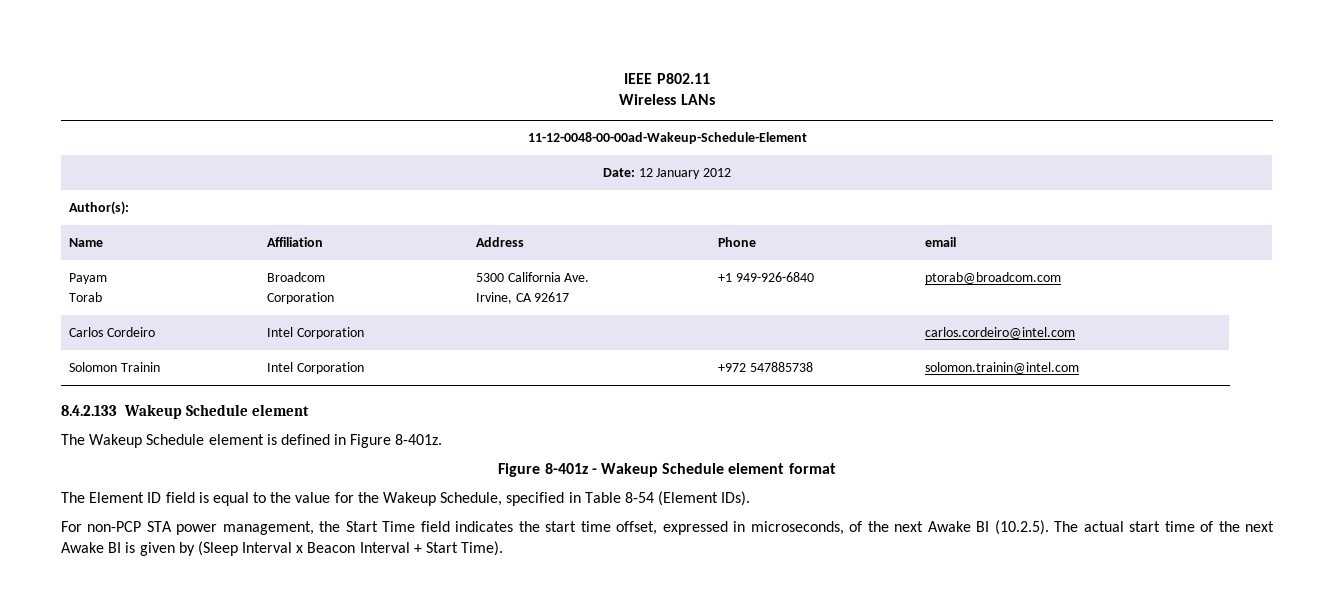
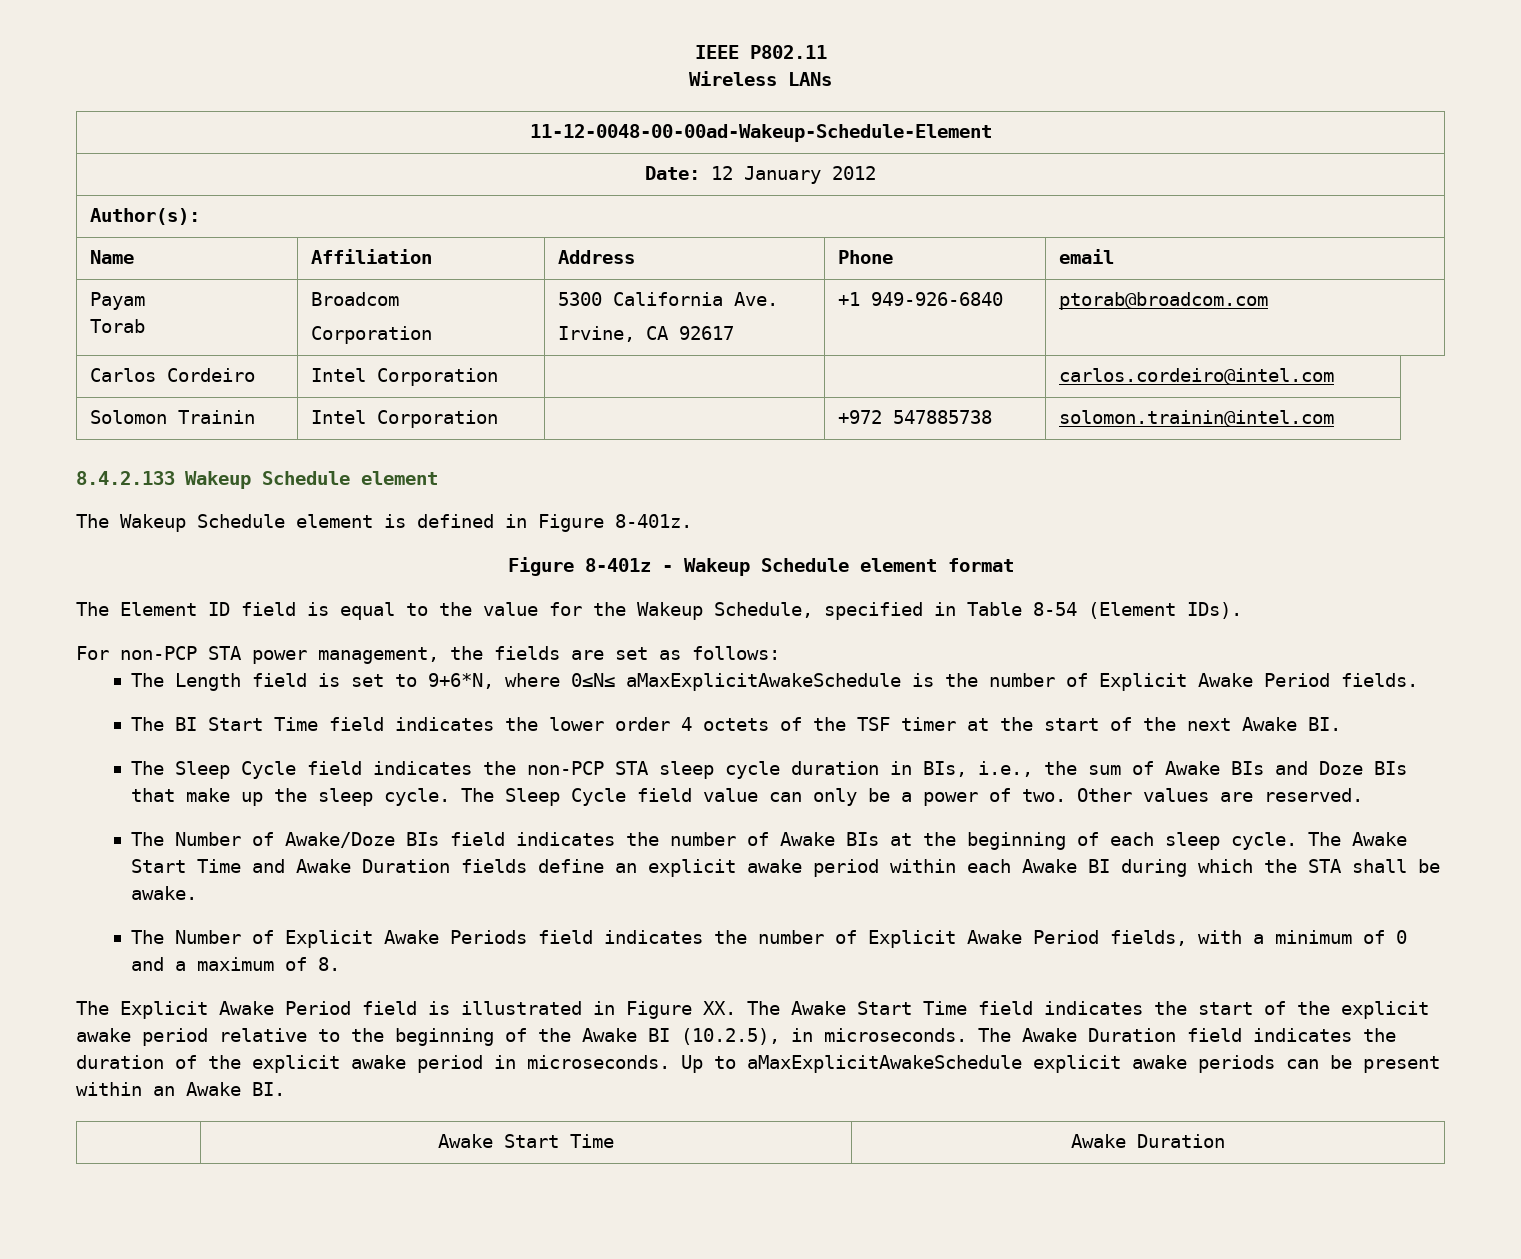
- For non-PCP STA power management, the Start Time field indicates the start time offset, expressed in microseconds, of the next Awake BI (10.2.5). The actual start time of the next Awake BI is given by (Sleep Interval x Beacon Interval + Start Time).
+ For non-PCP STA power management, the fields are set as follows:
+ The Length field is set to 9+6*N, where 0≤N≤ aMaxExplicitAwakeSchedule is the number of Explicit Awake Period fields.
+ The BI Start Time field indicates the lower order 4 octets of the TSF timer at the start of the next Awake BI.
+ The Sleep Cycle field indicates the non-PCP STA sleep cycle duration in BIs, i.e., the sum of Awake BIs and Doze BIs that make up the sleep cycle. The Sleep Cycle field value can only be a power of two. Other values are reserved.
+ The Number of Awake/Doze BIs field indicates the number of Awake BIs at the beginning of each sleep cycle. The Awake Start Time and Awake Duration fields define an explicit awake period within each Awake BI during which the STA shall be awake.
+ The Number of Explicit Awake Periods field indicates the number of Explicit Awake Period fields, with a minimum of 0 and a maximum of 8.
+ The Explicit Awake Period field is illustrated in Figure XX. The Awake Start Time field indicates the start of the explicit awake period relative to the beginning of the Awake BI (10.2.5), in microseconds. The Awake Duration field indicates the duration of the explicit awake period in microseconds. Up to aMaxExplicitAwakeSchedule explicit awake periods can be present within an Awake BI.
+ | Awake Start Time | Awake Duration

